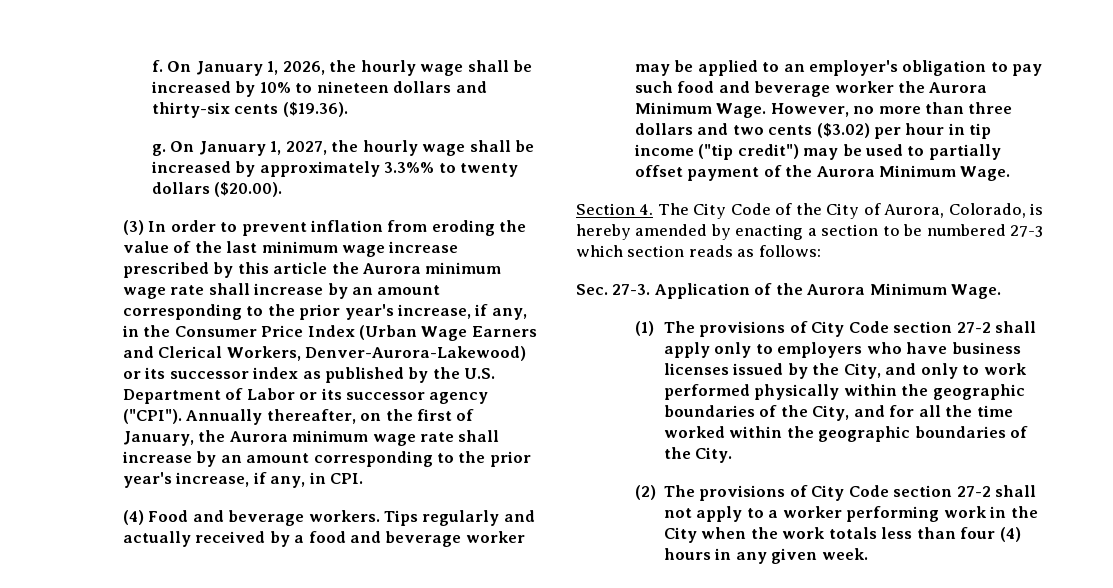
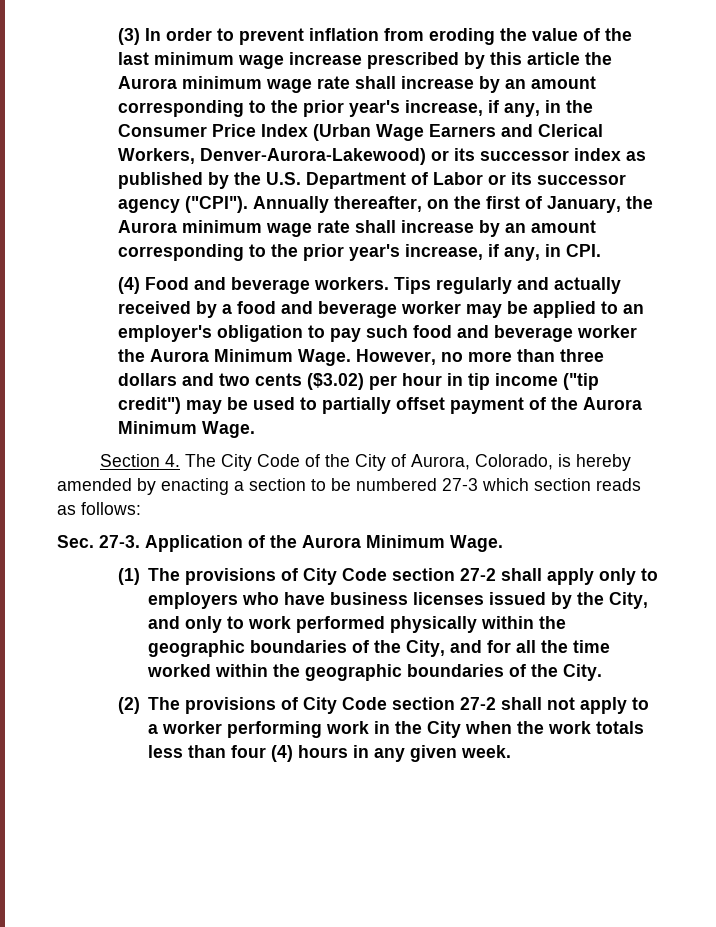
- f. On January 1, 2026, the hourly wage shall be increased by 10% to nineteen dollars and thirty-six cents ($19.36).
- g. On January 1, 2027, the hourly wage shall be increased by approximately 3.3%% to twenty dollars ($20.00).

